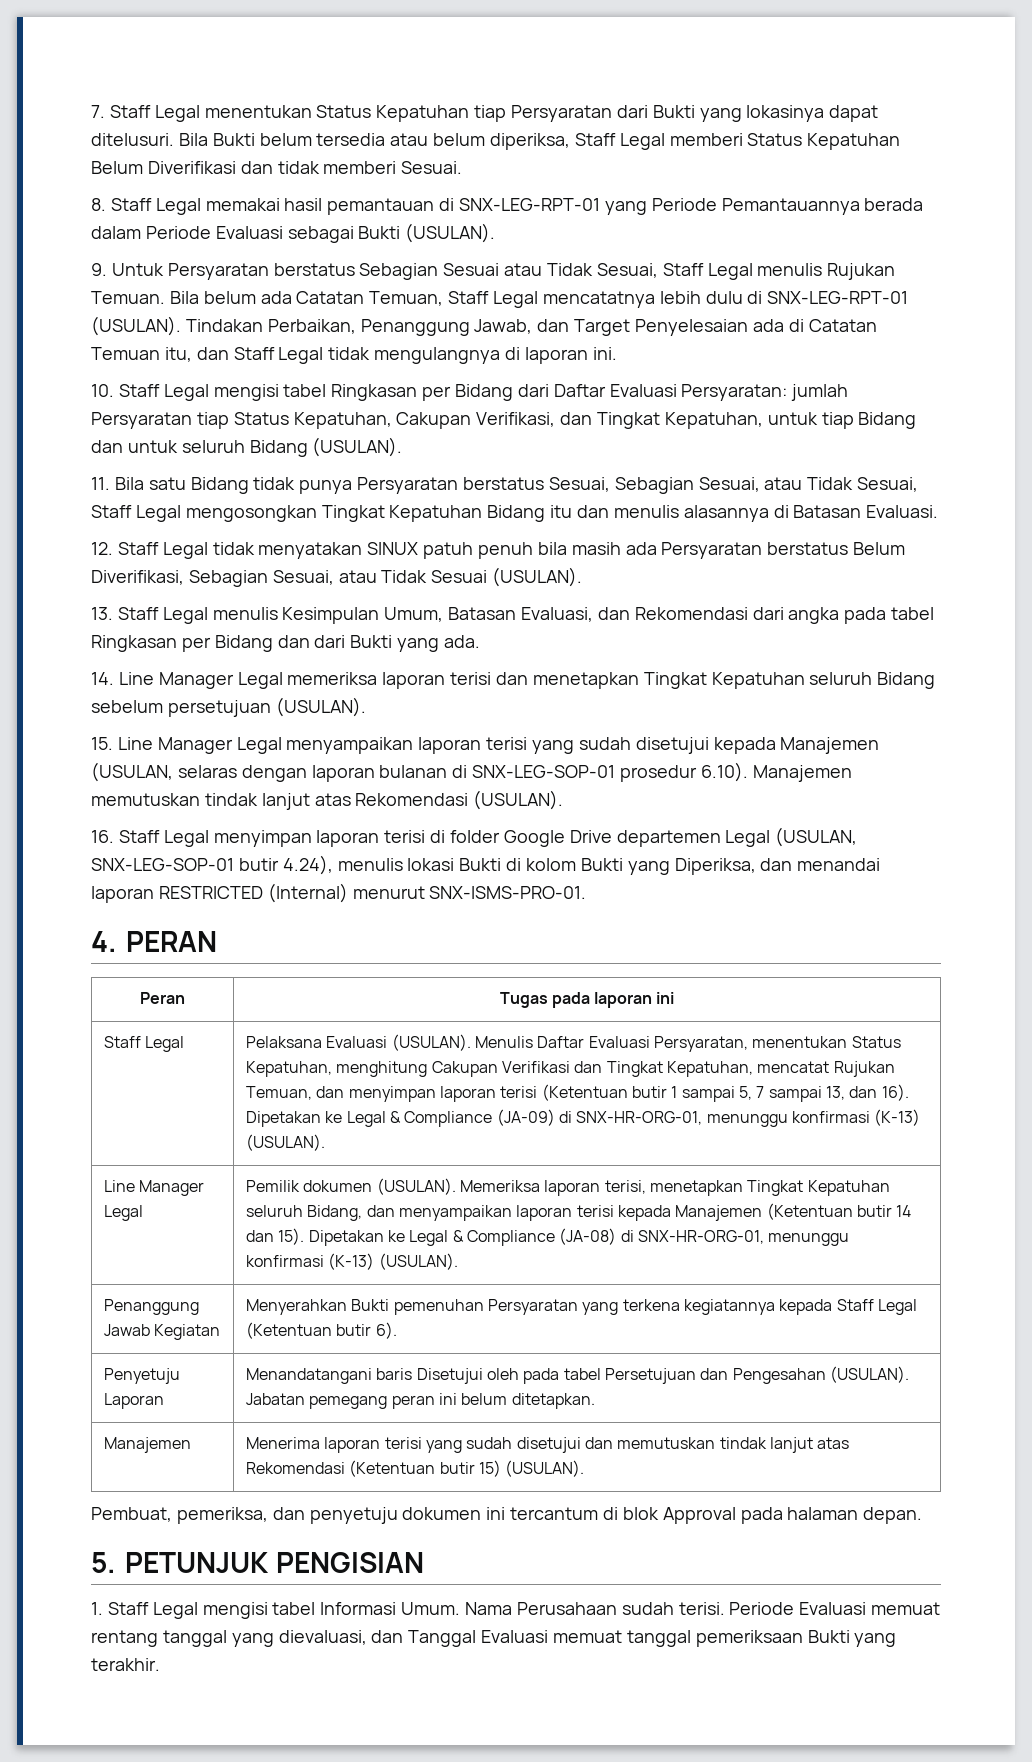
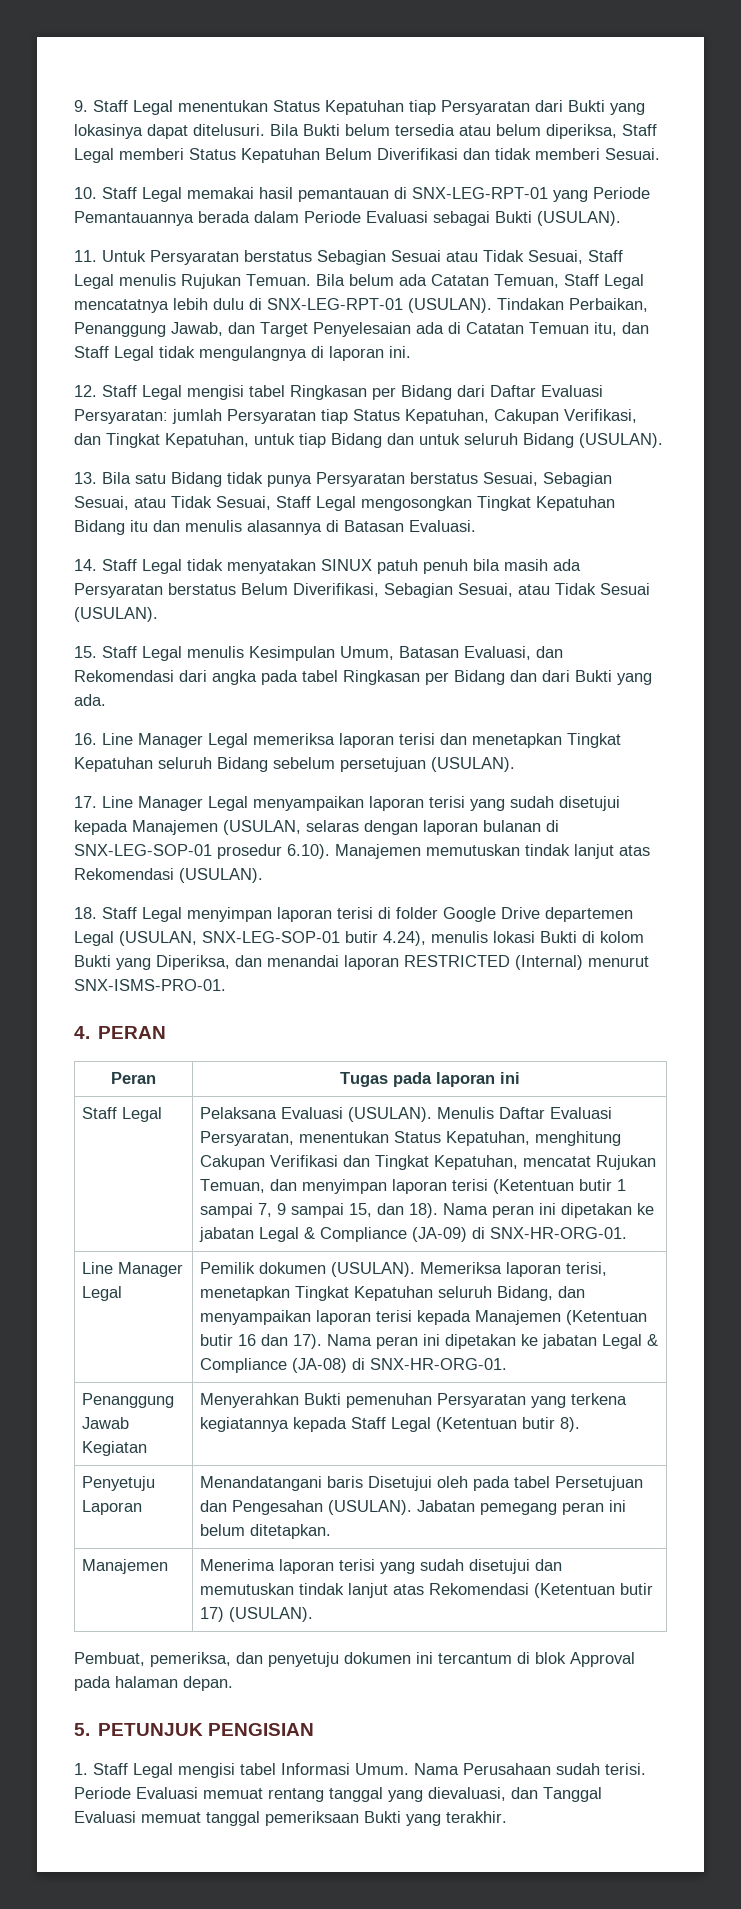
- 7. Staff Legal menentukan Status Kepatuhan tiap Persyaratan dari Bukti yang lokasinya dapat ditelusuri.
+ 9. Staff Legal menentukan Status Kepatuhan tiap Persyaratan dari Bukti yang lokasinya dapat ditelusuri.
- 8. Staff Legal memakai hasil pemantauan di SNX-LEG-RPT-01 yang Periode Pemantauannya berada dalam Periode Evaluasi sebagai Bukti (USULAN).
+ 10. Staff Legal memakai hasil pemantauan di SNX-LEG-RPT-01 yang Periode Pemantauannya berada dalam Periode Evaluasi sebagai Bukti (USULAN).
- 9. Untuk Persyaratan berstatus Sebagian Sesuai atau Tidak Sesuai, Staff Legal menulis Rujukan Temuan.
+ 11. Untuk Persyaratan berstatus Sebagian Sesuai atau Tidak Sesuai, Staff Legal menulis Rujukan Temuan.
- 10. Staff Legal mengisi tabel Ringkasan per Bidang dari Daftar Evaluasi Persyaratan: jumlah Persyaratan tiap Status Kepatuhan, Cakupan Verifikasi, dan Tingkat Kepatuhan, untuk tiap Bidang dan untuk seluruh Bidang (USULAN).
+ 12. Staff Legal mengisi tabel Ringkasan per Bidang dari Daftar Evaluasi Persyaratan: jumlah Persyaratan tiap Status Kepatuhan, Cakupan Verifikasi, dan Tingkat Kepatuhan, untuk tiap Bidang dan untuk seluruh Bidang (USULAN).
- 11. Bila satu Bidang tidak punya Persyaratan berstatus Sesuai, Sebagian Sesuai, atau Tidak Sesuai, Staff Legal mengosongkan Tingkat Kepatuhan Bidang itu dan menulis alasannya di Batasan Evaluasi.
+ 13. Bila satu Bidang tidak punya Persyaratan berstatus Sesuai, Sebagian Sesuai, atau Tidak Sesuai, Staff Legal mengosongkan Tingkat Kepatuhan Bidang itu dan menulis alasannya di Batasan Evaluasi.
- 12. Staff Legal tidak menyatakan SINUX patuh penuh bila masih ada Persyaratan berstatus Belum Diverifikasi, Sebagian Sesuai, atau Tidak Sesuai (USULAN).
+ 14. Staff Legal tidak menyatakan SINUX patuh penuh bila masih ada Persyaratan berstatus Belum Diverifikasi, Sebagian Sesuai, atau Tidak Sesuai (USULAN).
- 13. Staff Legal menulis Kesimpulan Umum, Batasan Evaluasi, dan Rekomendasi dari angka pada tabel Ringkasan per Bidang dan dari Bukti yang ada.
+ 15. Staff Legal menulis Kesimpulan Umum, Batasan Evaluasi, dan Rekomendasi dari angka pada tabel Ringkasan per Bidang dan dari Bukti yang ada.
- 14. Line Manager Legal memeriksa laporan terisi dan menetapkan Tingkat Kepatuhan seluruh Bidang sebelum persetujuan (USULAN).
+ 16. Line Manager Legal memeriksa laporan terisi dan menetapkan Tingkat Kepatuhan seluruh Bidang sebelum persetujuan (USULAN).
- 15. Line Manager Legal menyampaikan laporan terisi yang sudah disetujui kepada Manajemen (USULAN, selaras dengan laporan bulanan di SNX-LEG-SOP-01 prosedur 6.10). Manajemen memutuskan tindak lanjut atas Rekomendasi (USULAN).
+ 17. Line Manager Legal menyampaikan laporan terisi yang sudah disetujui kepada Manajemen (USULAN, selaras dengan laporan bulanan di SNX-LEG-SOP-01 prosedur 6.10). Manajemen memutuskan tindak lanjut atas Rekomendasi (USULAN).
- 16. Staff Legal menyimpan laporan terisi di folder Google Drive departemen Legal (USULAN, SNX-LEG-SOP-01 butir 4.24), menulis lokasi Bukti di kolom Bukti yang Diperiksa, dan menandai laporan RESTRICTED (Internal) menurut SNX-ISMS-PRO-01.
+ 18. Staff Legal menyimpan laporan terisi di folder Google Drive departemen Legal (USULAN, SNX-LEG-SOP-01 butir 4.24), menulis lokasi Bukti di kolom Bukti yang Diperiksa, dan menandai laporan RESTRICTED (Internal) menurut SNX-ISMS-PRO-01.
- Menulis Daftar Evaluasi Persyaratan, menentukan Status Kepatuhan, menghitung Cakupan Verifikasi dan Tingkat Kepatuhan, mencatat Rujukan Temuan, dan menyimpan laporan terisi (Ketentuan butir 1 sampai 5, 7 sampai 13, dan 16). Dipetakan ke Legal & Compliance (JA-09) di SNX-HR-ORG-01, menunggu konfirmasi (K-13) (USULAN).
+ Menulis Daftar Evaluasi Persyaratan, menentukan Status Kepatuhan, menghitung Cakupan Verifikasi dan Tingkat Kepatuhan, mencatat Rujukan Temuan, dan menyimpan laporan terisi (Ketentuan butir 1 sampai 7, 9 sampai 15, dan 18). Nama peran ini dipetakan ke jabatan Legal & Compliance (JA-09) di SNX-HR-ORG-01.
- Line Manager Legal | Pemilik dokumen (USULAN). Memeriksa laporan terisi, menetapkan Tingkat Kepatuhan seluruh Bidang, dan menyampaikan laporan terisi kepada Manajemen (Ketentuan butir 14 dan 15). Dipetakan ke Legal & Compliance (JA-08) di SNX-HR-ORG-01, menunggu konfirmasi (K-13) (USULAN).
+ Line Manager Legal | Pemilik dokumen (USULAN). Memeriksa laporan terisi, menetapkan Tingkat Kepatuhan seluruh Bidang, dan menyampaikan laporan terisi kepada Manajemen (Ketentuan butir 16 dan 17). Nama peran ini dipetakan ke jabatan Legal & Compliance (JA-08) di SNX-HR-ORG-01.
- Penanggung Jawab Kegiatan | Menyerahkan Bukti pemenuhan Persyaratan yang terkena kegiatannya kepada Staff Legal (Ketentuan butir 6).
+ Penanggung Jawab Kegiatan | Menyerahkan Bukti pemenuhan Persyaratan yang terkena kegiatannya kepada Staff Legal (Ketentuan butir 8).
- Manajemen | Menerima laporan terisi yang sudah disetujui dan memutuskan tindak lanjut atas Rekomendasi (Ketentuan butir 15) (USULAN).
+ Manajemen | Menerima laporan terisi yang sudah disetujui dan memutuskan tindak lanjut atas Rekomendasi (Ketentuan butir 17) (USULAN).

